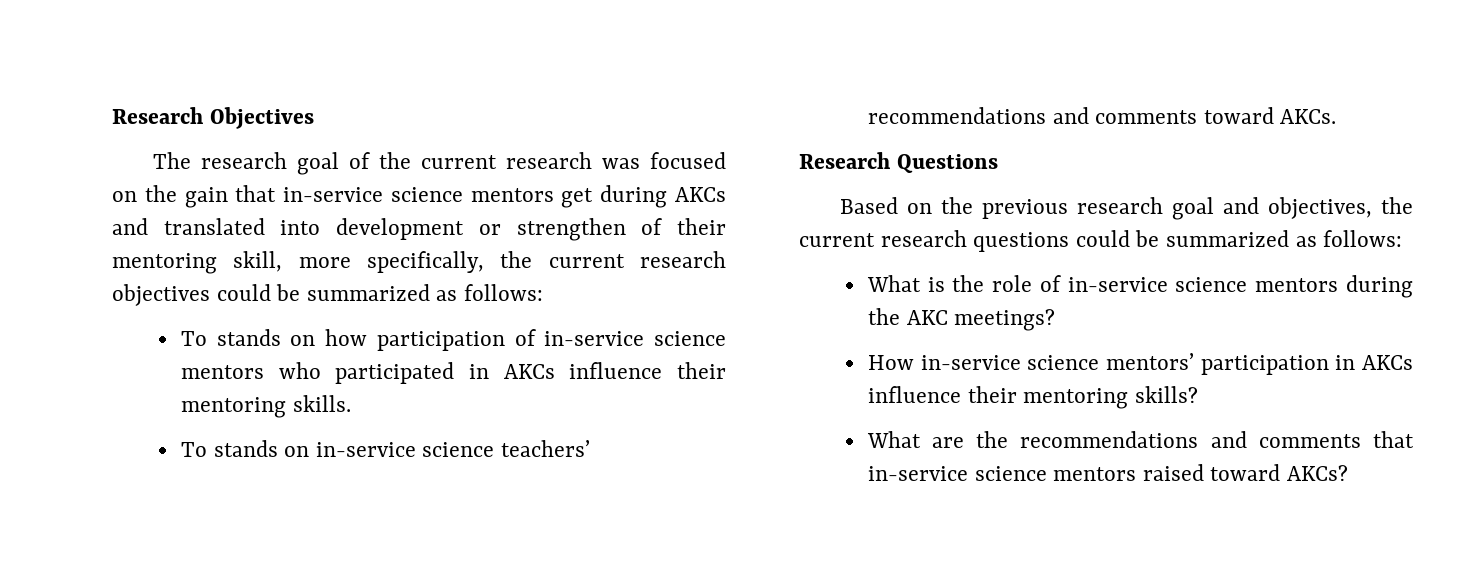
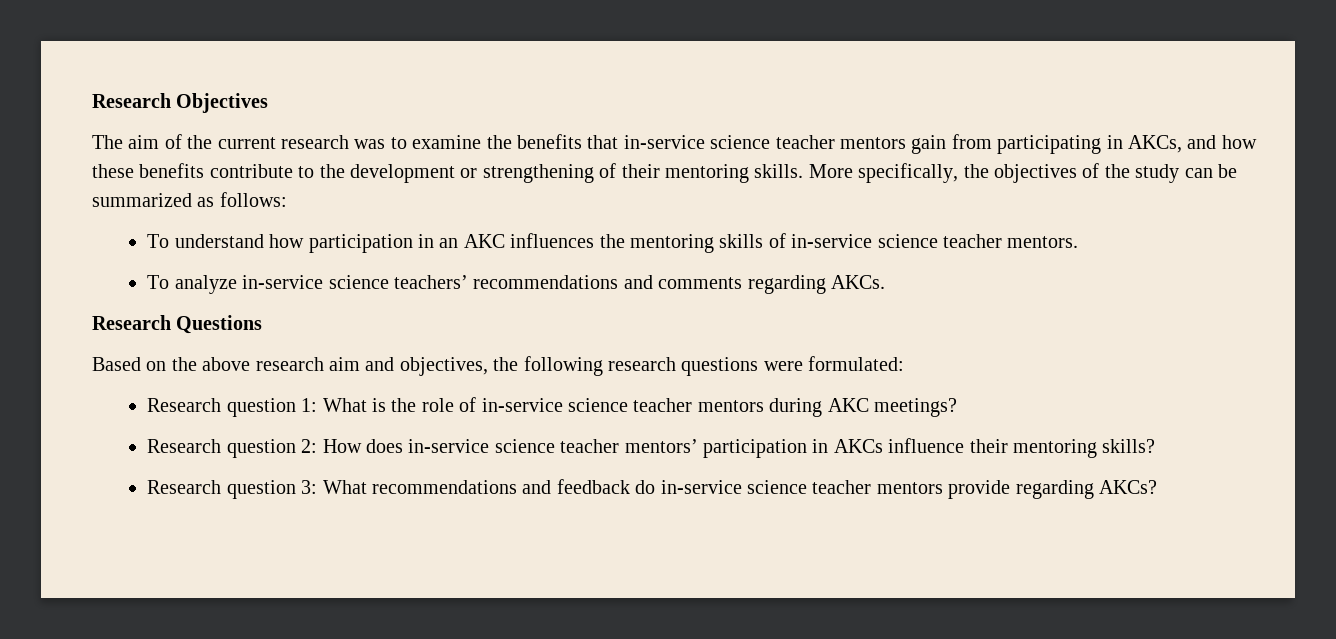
- The research goal of the current research was focused on the gain that in-service science mentors get during AKCs and translated into development or strengthen of their mentoring skill, more specifically, the current research objectives could be summarized as follows:
+ The aim of the current research was to examine the benefits that in-service science teacher mentors gain from participating in AKCs, and how these benefits contribute to the development or strengthening of their mentoring skills. More specifically, the objectives of the study can be summarized as follows:
- To stands on how participation of in-service science mentors who participated in AKCs influence their mentoring skills.
- To stands on in-service science teachers’ recommendations and comments toward AKCs.
+ To understand how participation in an AKC influences the mentoring skills of in-service science teacher mentors.
+ To analyze in-service science teachers’ recommendations and comments regarding AKCs.
- Based on the previous research goal and objectives, the current research questions could be summarized as follows:
- What is the role of in-service science mentors during the AKC meetings?
+ Based on the above research aim and objectives, the following research questions were formulated:
+ Research question 1: What is the role of in-service science teacher mentors during AKC meetings?
- How in-service science mentors’ participation in AKCs influence their mentoring skills?
+ Research question 2: How does in-service science teacher mentors’ participation in AKCs influence their mentoring skills?
- What are the recommendations and comments that in-service science mentors raised toward AKCs?
+ Research question 3: What recommendations and feedback do in-service science teacher mentors provide regarding AKCs?

